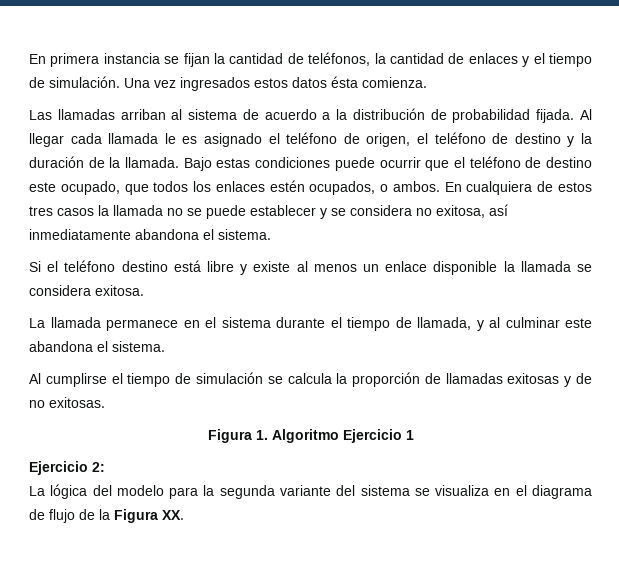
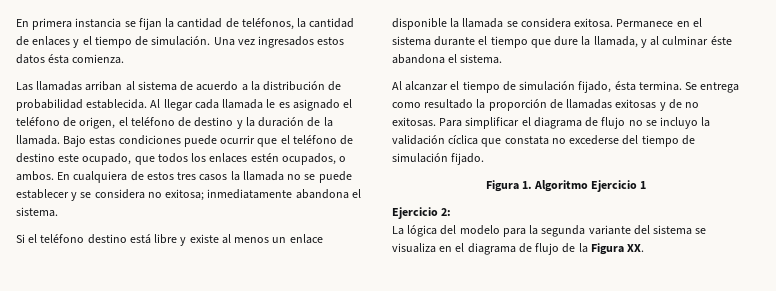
- Las llamadas arriban al sistema de acuerdo a la distribución de probabilidad fijada.
+ Las llamadas arriban al sistema de acuerdo a la distribución de probabilidad establecida.
- En cualquiera de estos tres casos la llamada no se puede establecer y se considera no exitosa, así inmediatamente abandona el sistema.
+ En cualquiera de estos tres casos la llamada no se puede establecer y se considera no exitosa; inmediatamente abandona el sistema.
- Si el teléfono destino está libre y existe al menos un enlace disponible la llamada se considera exitosa.
- La llamada permanece en el sistema durante el tiempo de llamada, y al culminar este abandona el sistema.
+ Si el teléfono destino está libre y existe al menos un enlace disponible la llamada se considera exitosa. Permanece en el sistema durante el tiempo que dure la llamada, y al culminar éste abandona el sistema.
- Al cumplirse el tiempo de simulación se calcula la proporción de llamadas exitosas y de no exitosas.
+ Al alcanzar el tiempo de simulación fijado, ésta termina. Se entrega como resultado la proporción de llamadas exitosas y de no exitosas. Para simplificar el diagrama de flujo no se incluyo la validación cíclica que constata no excederse del tiempo de simulación fijado.

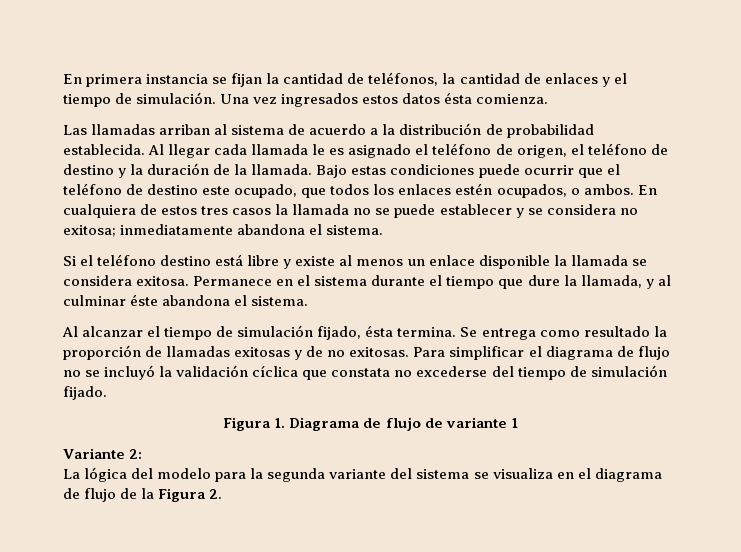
- Para simplificar el diagrama de flujo no se incluyo la validación cíclica que constata no excederse del tiempo de simulación fijado.
+ Para simplificar el diagrama de flujo no se incluyó la validación cíclica que constata no excederse del tiempo de simulación fijado.
- Figura 1. Algoritmo Ejercicio 1
+ Figura 1. Diagrama de flujo de variante 1
- Ejercicio 2:
+ Variante 2:
- La lógica del modelo para la segunda variante del sistema se visualiza en el diagrama de flujo de la Figura XX.
+ La lógica del modelo para la segunda variante del sistema se visualiza en el diagrama de flujo de la Figura 2.

